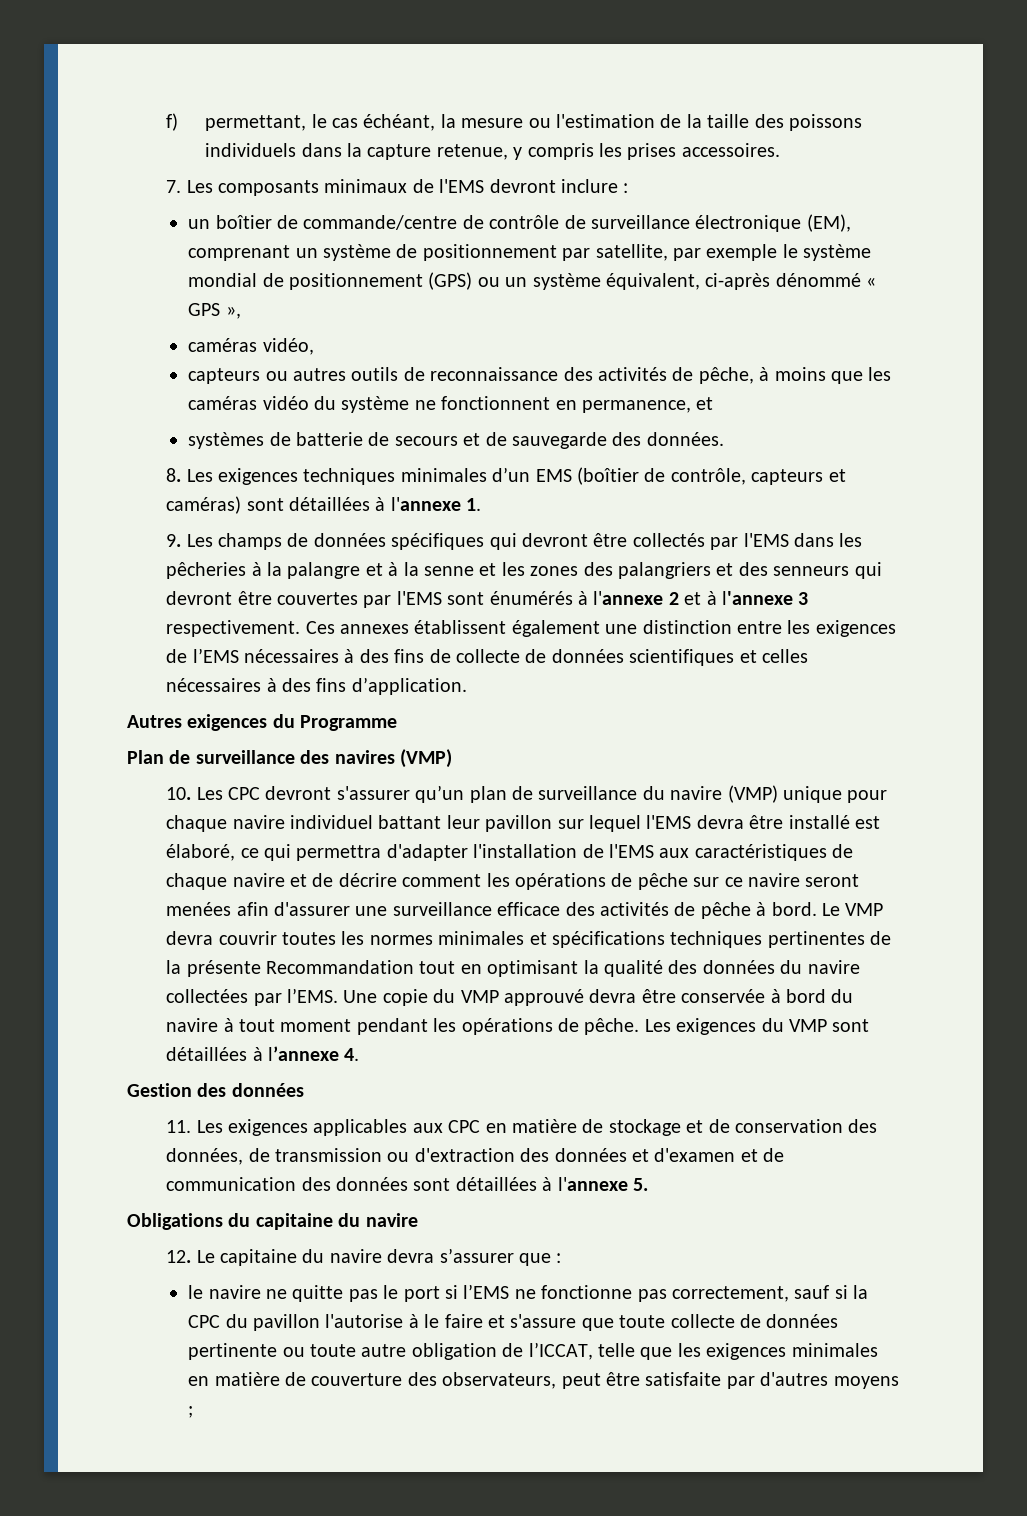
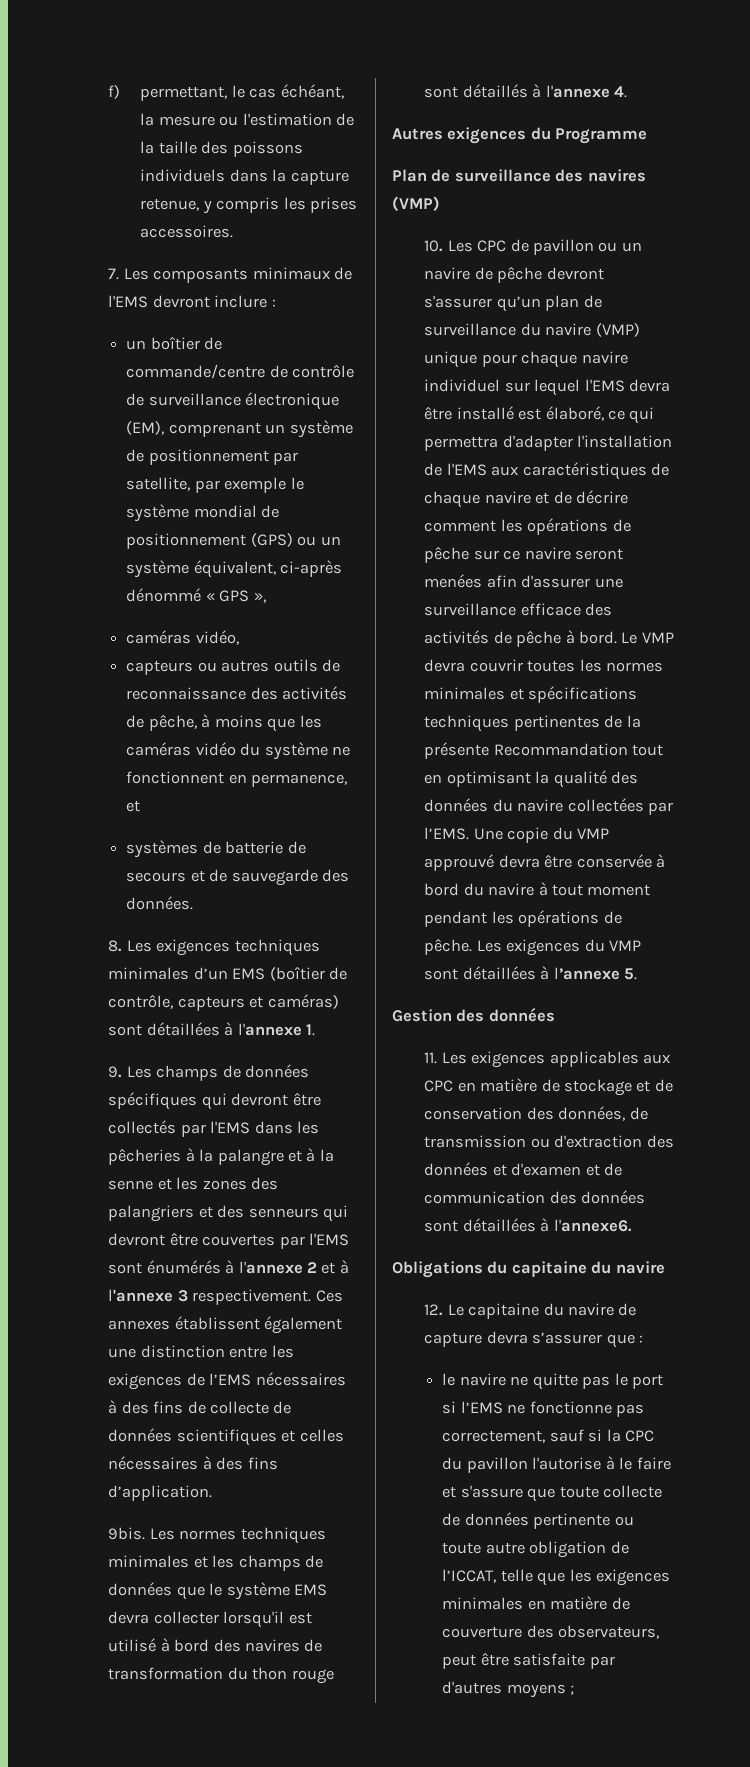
+ 9bis. Les normes techniques minimales et les champs de données que le système EMS devra collecter lorsqu'il est utilisé à bord des navires de transformation du thon rouge sont détaillés à l'annexe 4.
- 10. Les CPC devront s'assurer qu’un plan de surveillance du navire (VMP) unique pour chaque navire individuel battant leur pavillon sur lequel l'EMS devra être installé est élaboré, ce qui permettra d'adapter l'installation de l'EMS aux caractéristiques de chaque navire et de décrire comment les opérations de pêche sur ce navire seront menées afin d'assurer une surveillance efficace des activités de pêche à bord.
+ 10. Les CPC de pavillon ou un navire de pêche devront s'assurer qu’un plan de surveillance du navire (VMP) unique pour chaque navire individuel sur lequel l'EMS devra être installé est élaboré, ce qui permettra d'adapter l'installation de l'EMS aux caractéristiques de chaque navire et de décrire comment les opérations de pêche sur ce navire seront menées afin d'assurer une surveillance efficace des activités de pêche à bord.
- Les exigences du VMP sont détaillées à l’annexe 4.
+ Les exigences du VMP sont détaillées à l’annexe 5.
- 11. Les exigences applicables aux CPC en matière de stockage et de conservation des données, de transmission ou d'extraction des données et d'examen et de communication des données sont détaillées à l'annexe 5.
+ 11. Les exigences applicables aux CPC en matière de stockage et de conservation des données, de transmission ou d'extraction des données et d'examen et de communication des données sont détaillées à l'annexe6.
- 12. Le capitaine du navire devra s’assurer que :
+ 12. Le capitaine du navire de capture devra s’assurer que :

